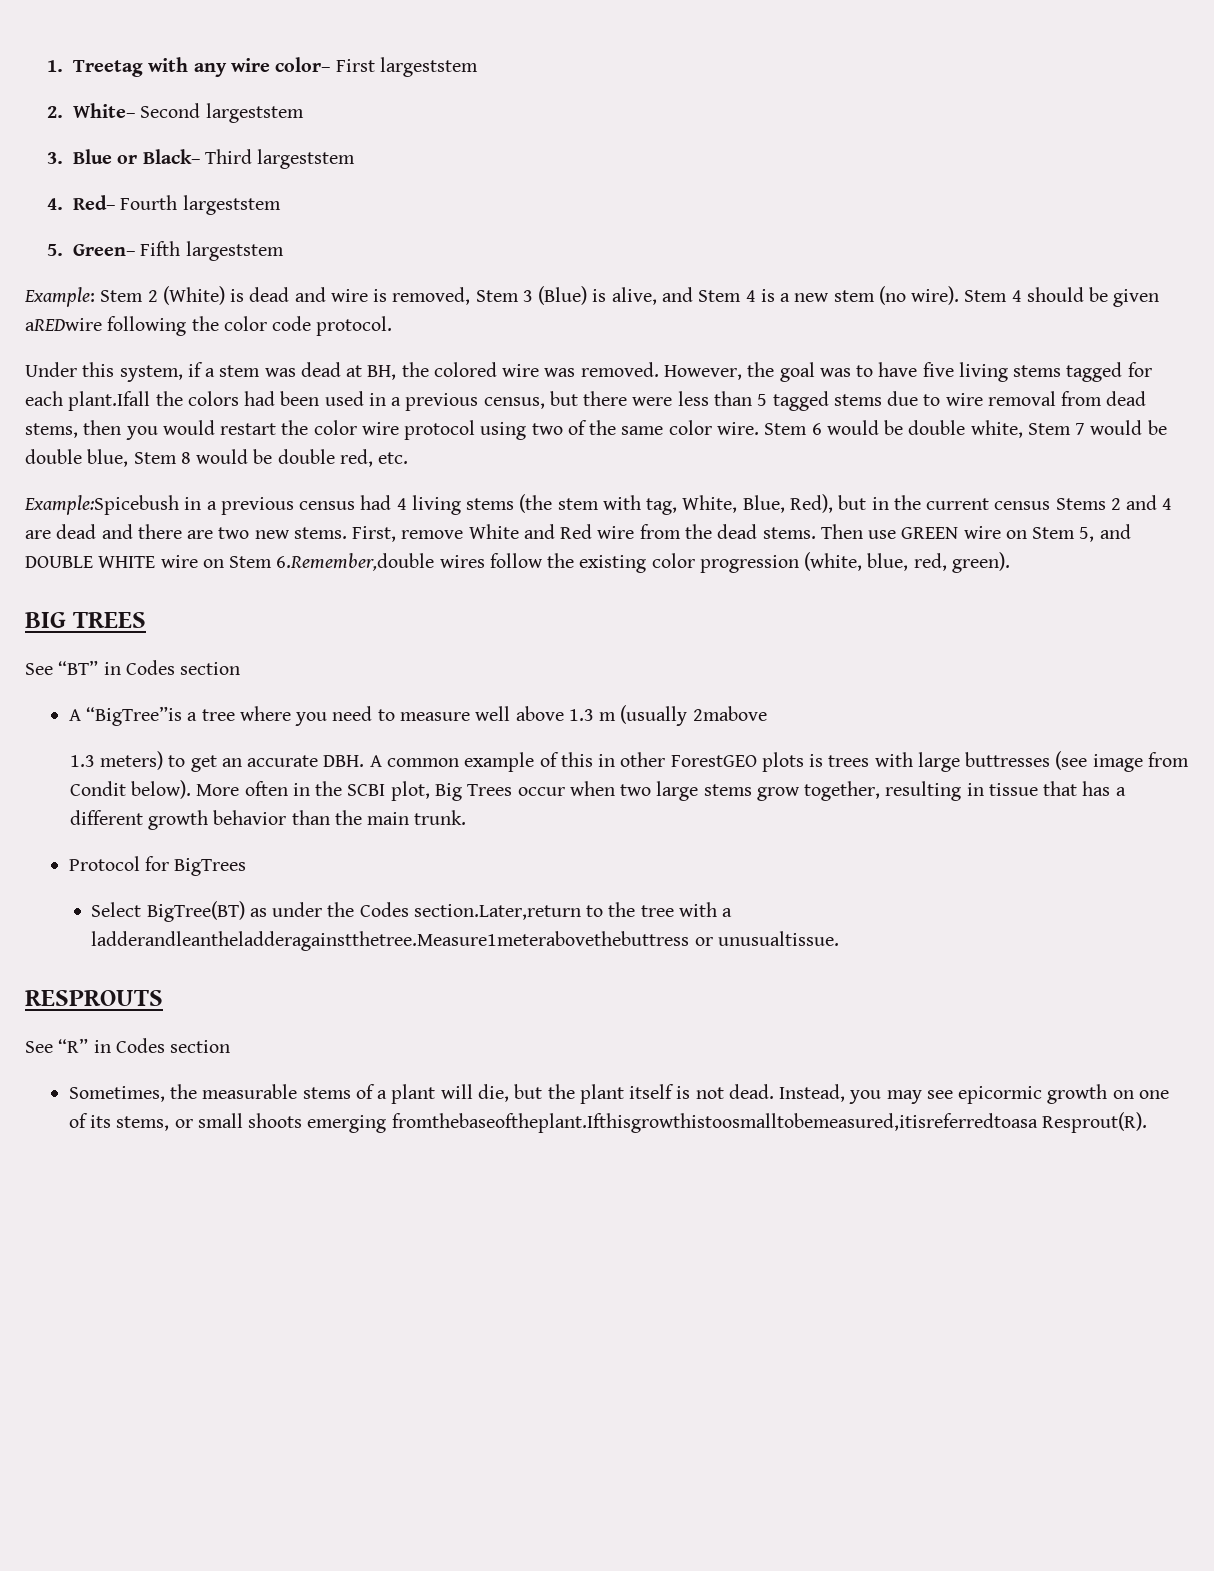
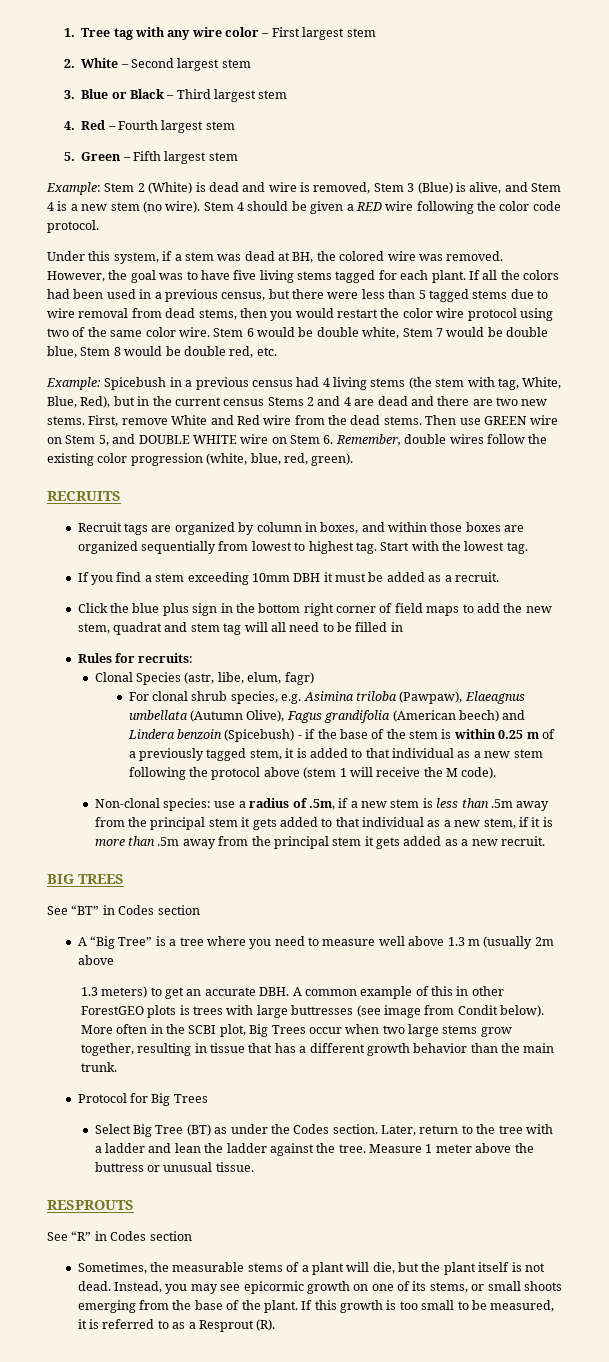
- 1. Treetag with any wire color– First largeststem
- 2. White– Second largeststem
- 3. Blue or Black– Third largeststem
- 4. Red– Fourth largeststem
- 5. Green– Fifth largeststem
+ 1. Tree tag with any wire color – First largest stem
+ 2. White – Second largest stem
+ 3. Blue or Black – Third largest stem
+ 4. Red – Fourth largest stem
+ 5. Green – Fifth largest stem
- Stem 4 should be given aREDwire following the color code protocol.
+ Stem 4 should be given a RED wire following the color code protocol.
- However, the goal was to have five living stems tagged for each plant.Ifall the colors had been used in a previous census, but there were less than 5 tagged stems due to wire removal from dead stems, then you would restart the color wire protocol using two of the same color wire.
+ However, the goal was to have five living stems tagged for each plant. If all the colors had been used in a previous census, but there were less than 5 tagged stems due to wire removal from dead stems, then you would restart the color wire protocol using two of the same color wire.
- Example:Spicebush in a previous census had 4 living stems (the stem with tag, White, Blue, Red), but in the current census Stems 2 and 4 are dead and there are two new stems.
+ Example: Spicebush in a previous census had 4 living stems (the stem with tag, White, Blue, Red), but in the current census Stems 2 and 4 are dead and there are two new stems.
- Then use GREEN wire on Stem 5, and DOUBLE WHITE wire on Stem 6.Remember,double wires follow the existing color progression (white, blue, red, green).
+ Then use GREEN wire on Stem 5, and DOUBLE WHITE wire on Stem 6. Remember, double wires follow the existing color progression (white, blue, red, green).
+ RECRUITS
+ Recruit tags are organized by column in boxes, and within those boxes are organized sequentially from lowest to highest tag. Start with the lowest tag.
+ If you find a stem exceeding 10mm DBH it must be added as a recruit.
+ Click the blue plus sign in the bottom right corner of field maps to add the new stem, quadrat and stem tag will all need to be filled in
+ Rules for recruits:
+ Clonal Species (astr, libe, elum, fagr)
+ For clonal shrub species, e.g. Asimina triloba (Pawpaw), Elaeagnus umbellata (Autumn Olive), Fagus grandifolia (American beech) and Lindera benzoin (Spicebush) - if the base of the stem is within 0.25 m of a previously tagged stem, it is added to that individual as a new stem following the protocol above (stem 1 will receive the M code).
+ Non-clonal species: use a radius of .5m, if a new stem is less than .5m away from the principal stem it gets added to that individual as a new stem, if it is more than .5m away from the principal stem it gets added as a new recruit.
- A “BigTree”is a tree where you need to measure well above 1.3 m (usually 2mabove
+ A “Big Tree” is a tree where you need to measure well above 1.3 m (usually 2m above
- Protocol for BigTrees
+ Protocol for Big Trees
- Select BigTree(BT) as under the Codes section.Later,return to the tree with a ladderandleantheladderagainstthetree.Measure1meterabovethebuttress or unusualtissue.
+ Select Big Tree (BT) as under the Codes section. Later, return to the tree with a ladder and lean the ladder against the tree. Measure 1 meter above the buttress or unusual tissue.
- Instead, you may see epicormic growth on one of its stems, or small shoots emerging fromthebaseoftheplant.Ifthisgrowthistoosmalltobemeasured,itisreferredtoasa Resprout(R).
+ Instead, you may see epicormic growth on one of its stems, or small shoots emerging from the base of the plant. If this growth is too small to be measured, it is referred to as a Resprout (R).

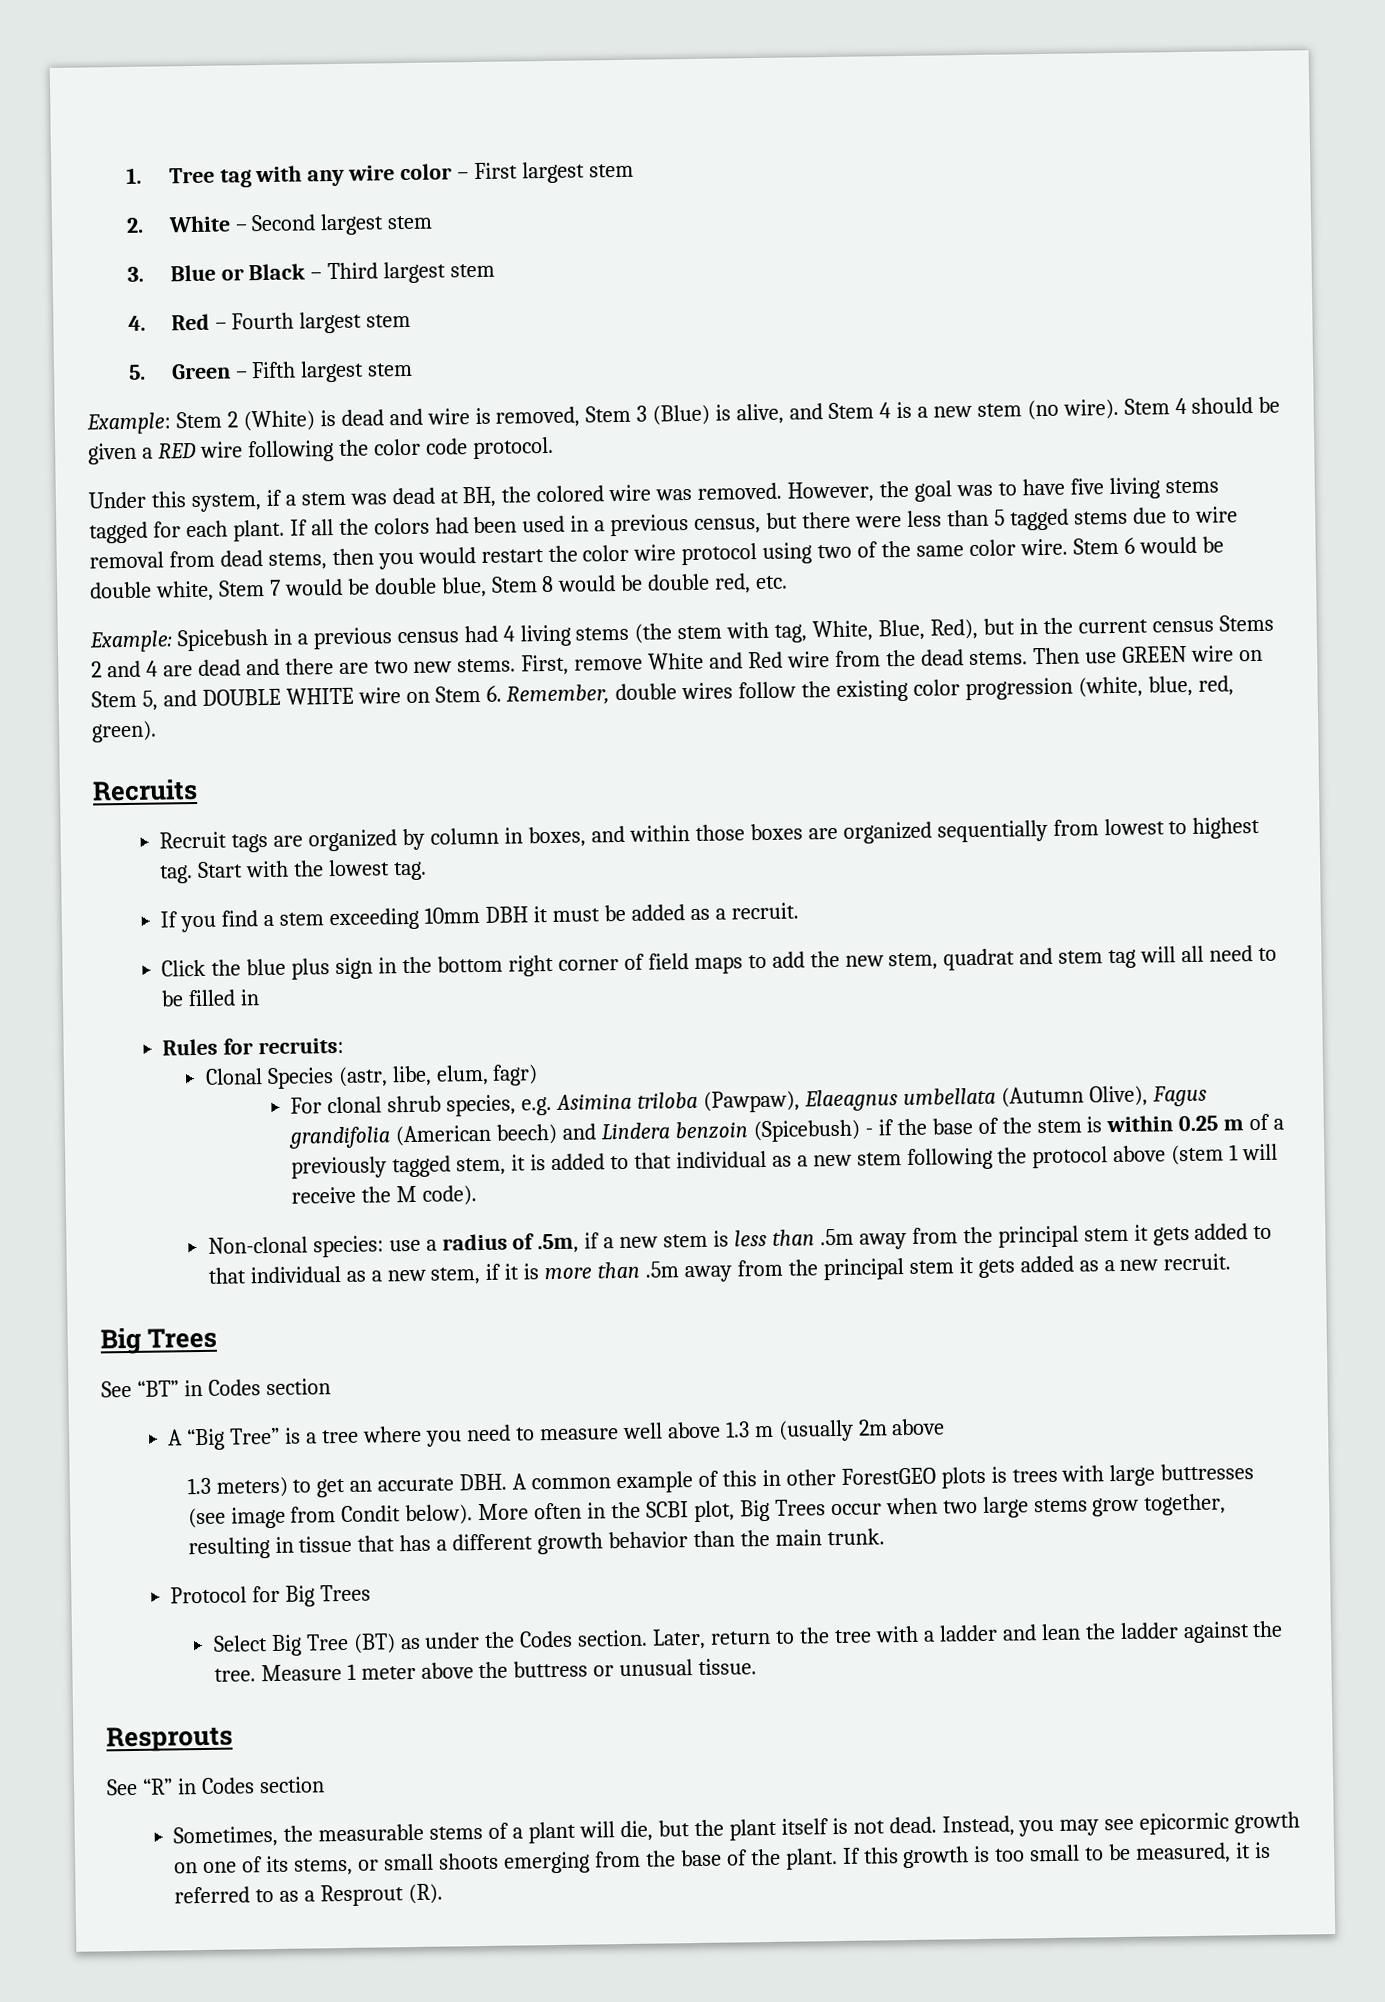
- RECRUITS
+ Recruits
  Non-clonal species: use a radius of .5m, if a new stem is less than .5m away from the principal stem it gets added to that individual as a new stem, if it is more than .5m away from the principal stem it gets added as a new recruit.
- BIG TREES
+ Big Trees
- RESPROUTS
+ Resprouts

